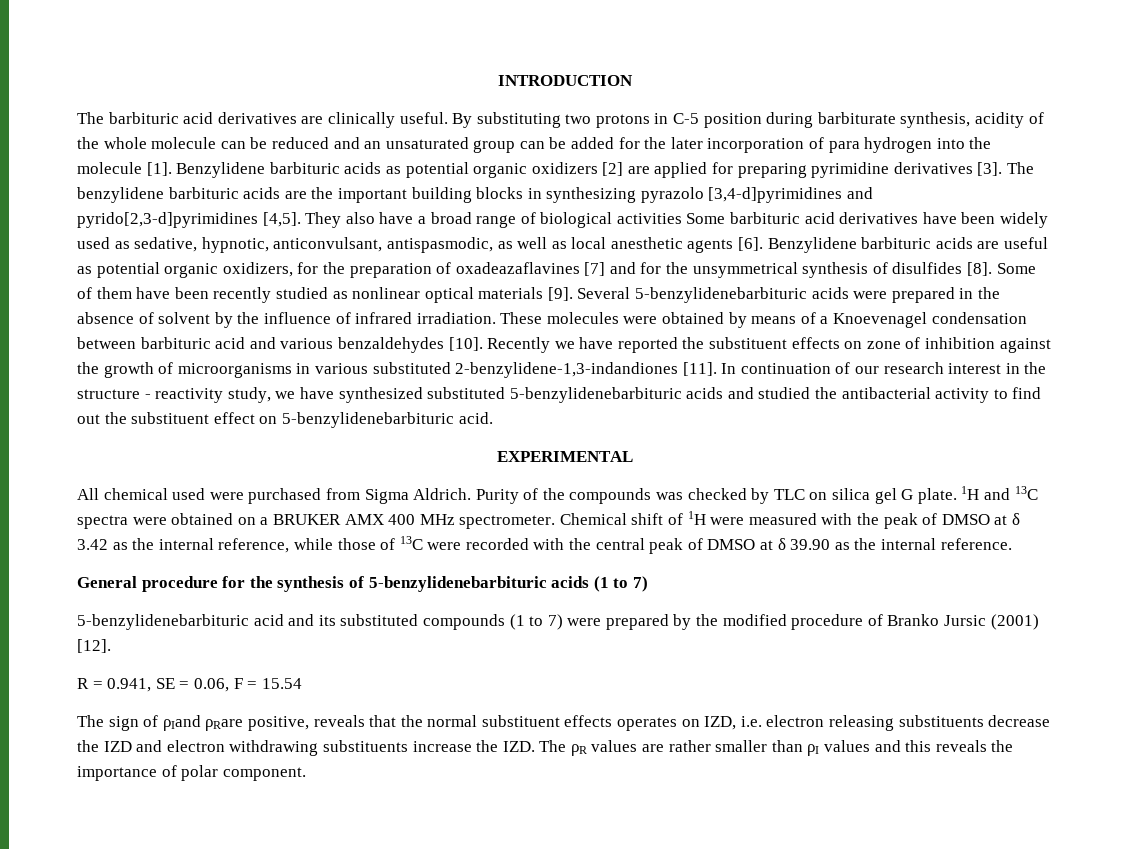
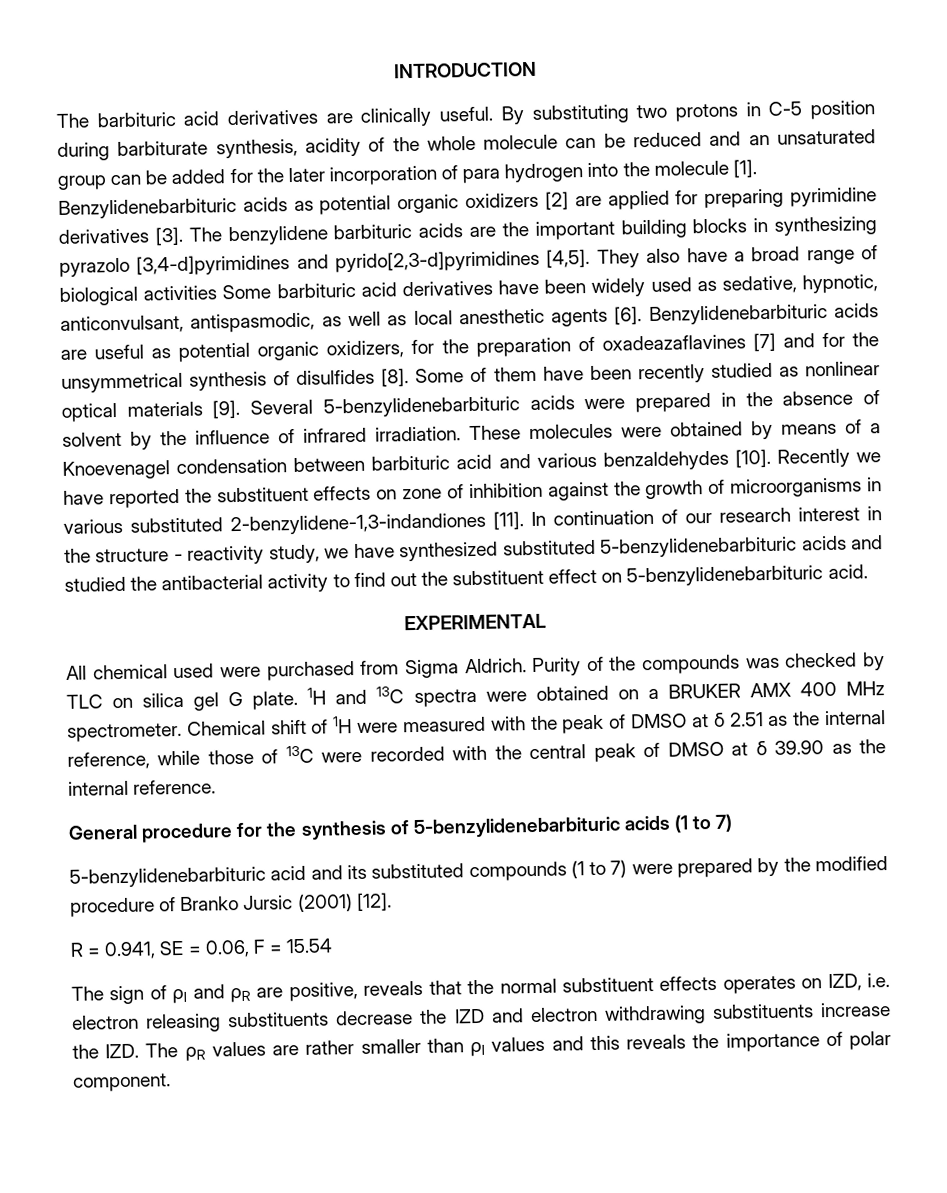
- Benzylidene barbituric acids as potential organic oxidizers [2] are applied for preparing pyrimidine derivatives [3].
+ Benzylidenebarbituric acids as potential organic oxidizers [2] are applied for preparing pyrimidine derivatives [3].
- Benzylidene barbituric acids are useful as potential organic oxidizers, for the preparation of oxadeazaflavines [7] and for the unsymmetrical synthesis of disulfides [8].
+ Benzylidenebarbituric acids are useful as potential organic oxidizers, for the preparation of oxadeazaflavines [7] and for the unsymmetrical synthesis of disulfides [8].
- Chemical shift of 1H were measured with the peak of DMSO at δ 3.42 as the internal reference, while those of 13C were recorded with the central peak of DMSO at δ 39.90 as the internal reference.
+ Chemical shift of 1H were measured with the peak of DMSO at δ 2.51 as the internal reference, while those of 13C were recorded with the central peak of DMSO at δ 39.90 as the internal reference.
- The sign of ρIand ρRare positive, reveals that the normal substituent effects operates on IZD, i.e. electron releasing substituents decrease the IZD and electron withdrawing substituents increase the IZD. The ρR values are rather smaller than ρI values and this reveals the importance of polar component.
+ The sign of ρI and ρR are positive, reveals that the normal substituent effects operates on IZD, i.e. electron releasing substituents decrease the IZD and electron withdrawing substituents increase the IZD. The ρR values are rather smaller than ρI values and this reveals the importance of polar component.

